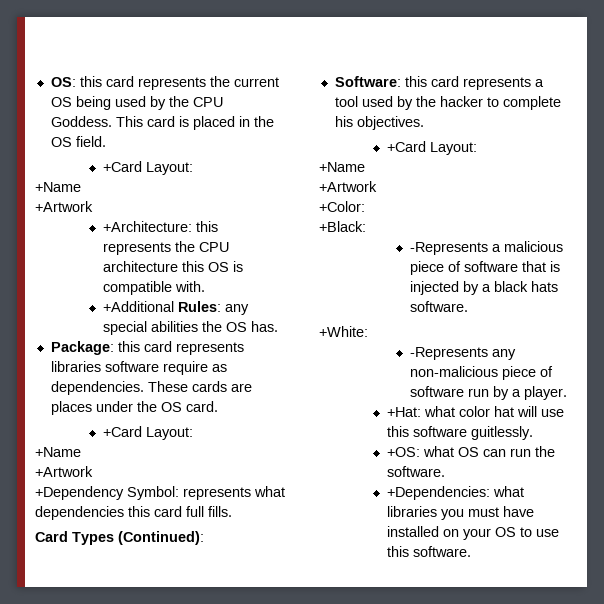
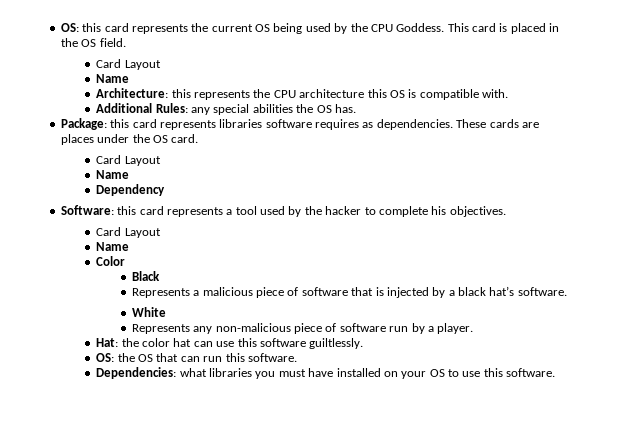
  This card is placed in the OS field.
- +Card Layout:
- +Name
- +Artwork
- +Architecture: this represents the CPU architecture this OS is compatible with.
+ Card Layout
+ Name
+ Architecture: this represents the CPU architecture this OS is compatible with.
- +Additional Rules: any special abilities the OS has.
+ Additional Rules: any special abilities the OS has.
- Package: this card represents libraries software require as dependencies.
+ Package: this card represents libraries software requires as dependencies.
  These cards are places under the OS card.
- +Card Layout:
- +Name
- +Artwork
- +Dependency Symbol: represents what dependencies this card full fills.
- Card Types (Continued):
+ Card Layout
+ Name
+ Dependency
  Software: this card represents a tool used by the hacker to complete his objectives.
- +Card Layout:
- +Name
- +Artwork
- +Color:
- +Black:
- -Represents a malicious piece of software that is injected by a black hats software.
- +White:
- -Represents any non-malicious piece of software run by a player.
+ Card Layout
+ Name
+ Color
+ Black
+ Represents a malicious piece of software that is injected by a black hat’s software.
+ White
+ Represents any non-malicious piece of software run by a player.
- +Hat: what color hat will use this software guitlessly.
- +OS: what OS can run the software.
- +Dependencies: what libraries you must have installed on your OS to use this software.
+ Hat: the color hat can use this software guiltlessly.
+ OS: the OS that can run this software.
+ Dependencies: what libraries you must have installed on your OS to use this software.

